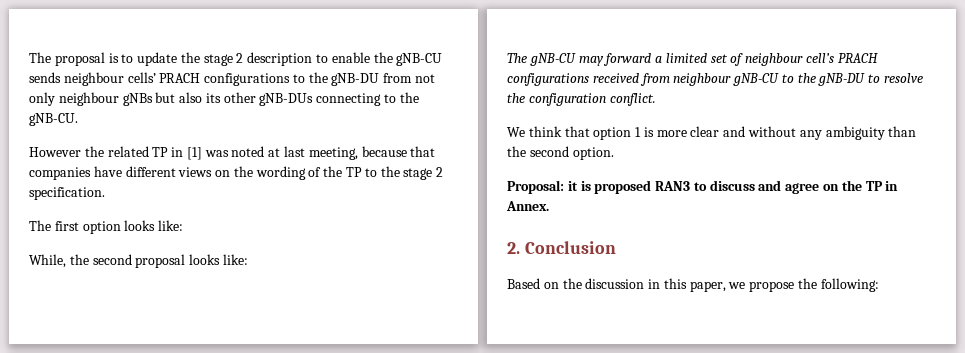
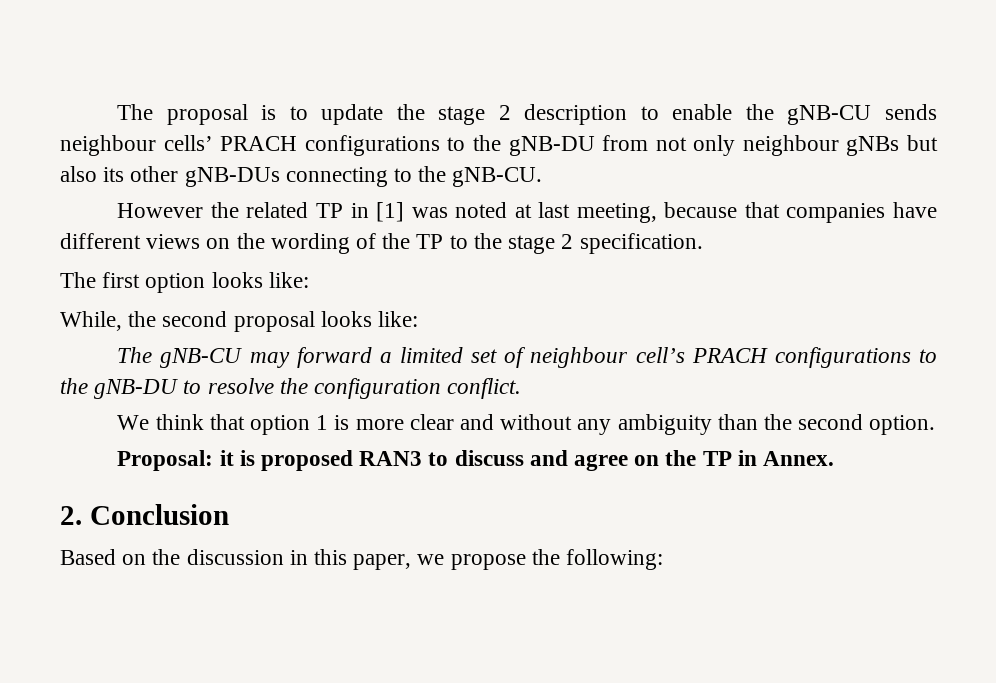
- The gNB-CU may forward a limited set of neighbour cell’s PRACH configurations received from neighbour gNB-CU to the gNB-DU to resolve the configuration conflict.
+ The gNB-CU may forward a limited set of neighbour cell’s PRACH configurations to the gNB-DU to resolve the configuration conflict.

